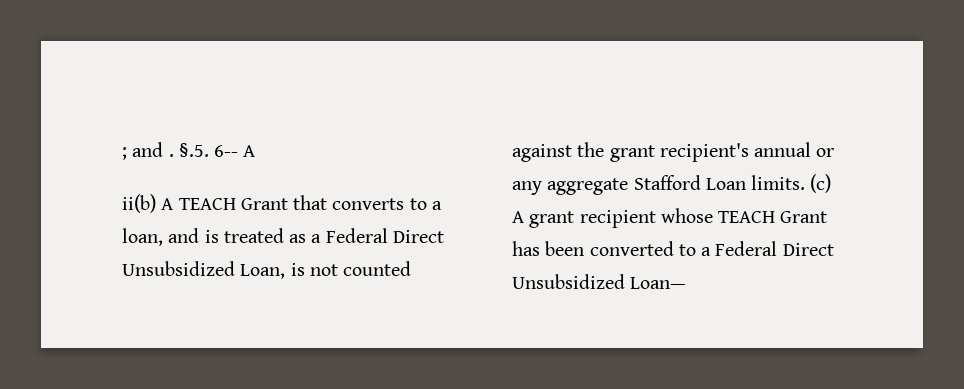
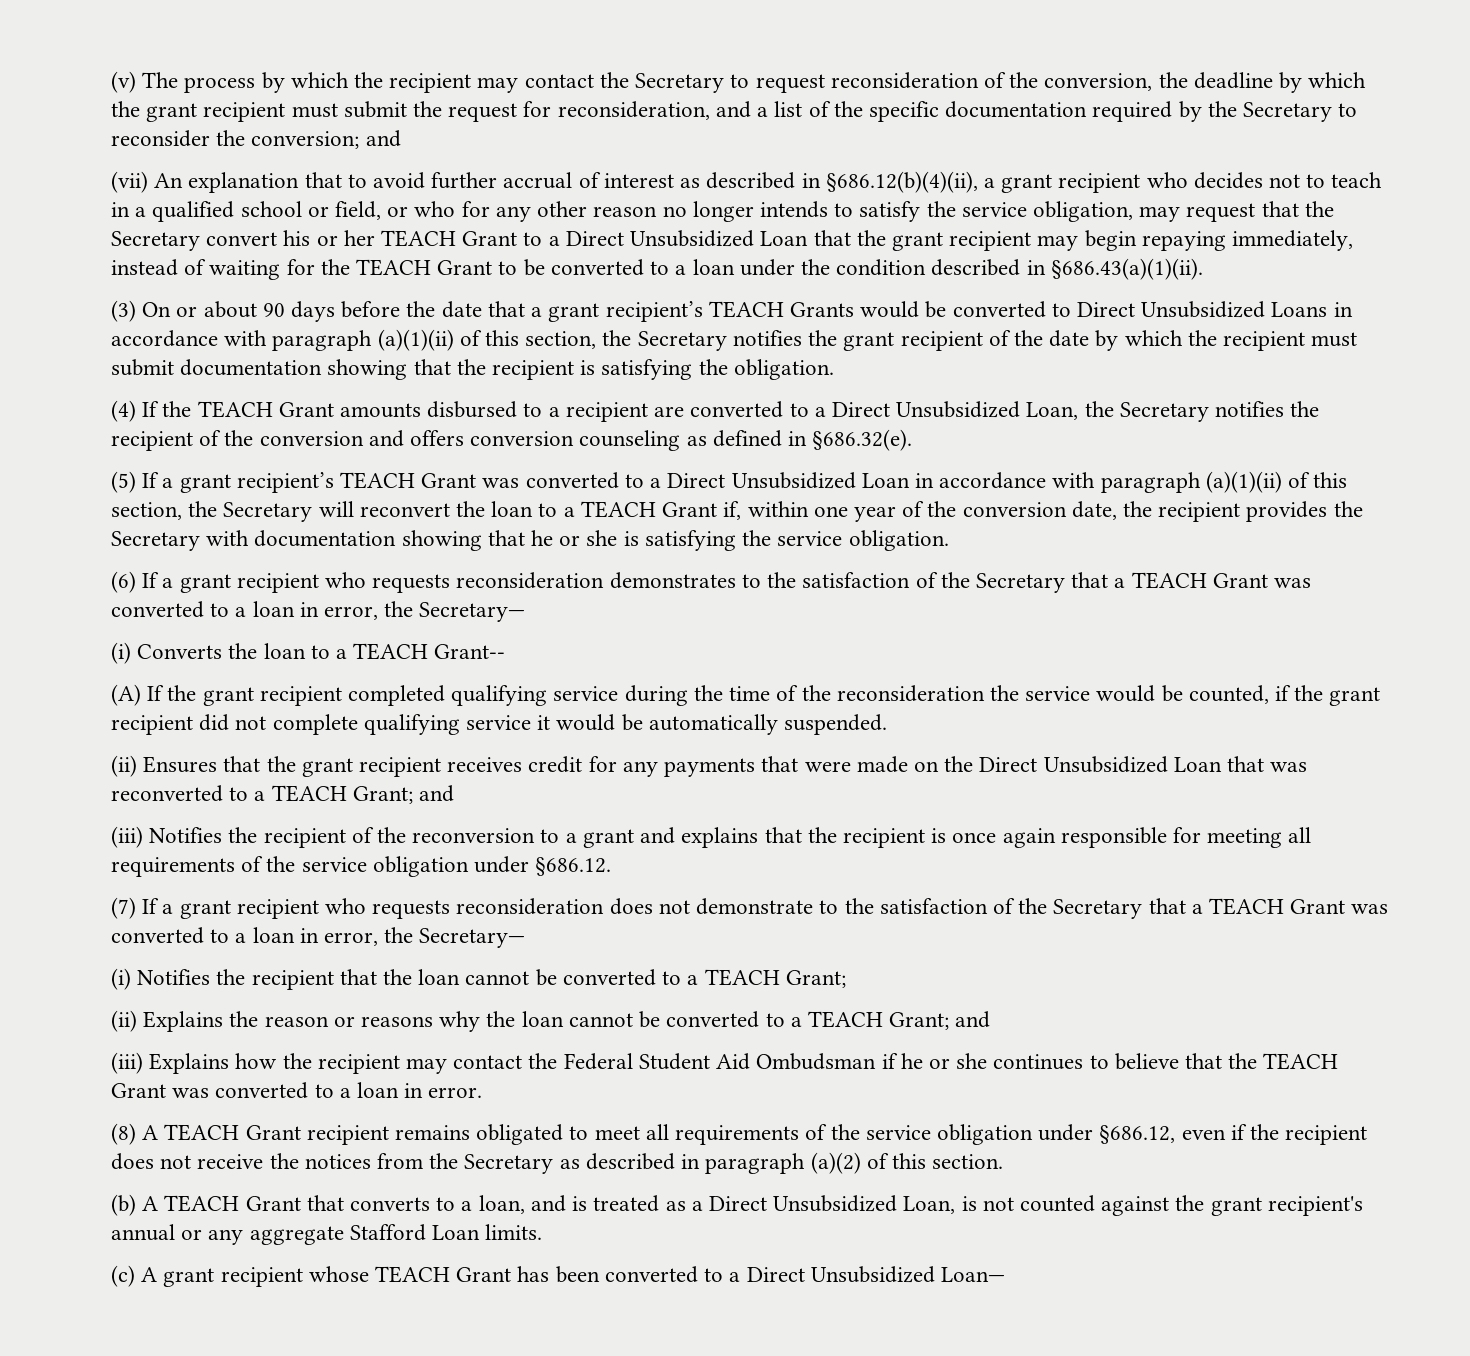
- ; and . §.5. 6-- A
- ii(b) A TEACH Grant that converts to a loan, and is treated as a Federal Direct Unsubsidized Loan, is not counted against the grant recipient's annual or any aggregate Stafford Loan limits. (c) A grant recipient whose TEACH Grant has been converted to a Federal Direct Unsubsidized Loan—
+ (v) The process by which the recipient may contact the Secretary to request reconsideration of the conversion, the deadline by which the grant recipient must submit the request for reconsideration, and a list of the specific documentation required by the Secretary to reconsider the conversion; and
+ (vii) An explanation that to avoid further accrual of interest as described in §686.12(b)(4)(ii), a grant recipient who decides not to teach in a qualified school or field, or who for any other reason no longer intends to satisfy the service obligation, may request that the Secretary convert his or her TEACH Grant to a Direct Unsubsidized Loan that the grant recipient may begin repaying immediately, instead of waiting for the TEACH Grant to be converted to a loan under the condition described in §686.43(a)(1)(ii).
+ (3) On or about 90 days before the date that a grant recipient’s TEACH Grants would be converted to Direct Unsubsidized Loans in accordance with paragraph (a)(1)(ii) of this section, the Secretary notifies the grant recipient of the date by which the recipient must submit documentation showing that the recipient is satisfying the obligation.
+ (4) If the TEACH Grant amounts disbursed to a recipient are converted to a Direct Unsubsidized Loan, the Secretary notifies the recipient of the conversion and offers conversion counseling as defined in §686.32(e).
+ (5) If a grant recipient’s TEACH Grant was converted to a Direct Unsubsidized Loan in accordance with paragraph (a)(1)(ii) of this section, the Secretary will reconvert the loan to a TEACH Grant if, within one year of the conversion date, the recipient provides the Secretary with documentation showing that he or she is satisfying the service obligation.
+ (6) If a grant recipient who requests reconsideration demonstrates to the satisfaction of the Secretary that a TEACH Grant was converted to a loan in error, the Secretary—
+ (i) Converts the loan to a TEACH Grant--
+ (A) If the grant recipient completed qualifying service during the time of the reconsideration the service would be counted, if the grant recipient did not complete qualifying service it would be automatically suspended.
+ (ii) Ensures that the grant recipient receives credit for any payments that were made on the Direct Unsubsidized Loan that was reconverted to a TEACH Grant; and
+ (iii) Notifies the recipient of the reconversion to a grant and explains that the recipient is once again responsible for meeting all requirements of the service obligation under §686.12.
+ (7) If a grant recipient who requests reconsideration does not demonstrate to the satisfaction of the Secretary that a TEACH Grant was converted to a loan in error, the Secretary—
+ (i) Notifies the recipient that the loan cannot be converted to a TEACH Grant;
+ (ii) Explains the reason or reasons why the loan cannot be converted to a TEACH Grant; and
+ (iii) Explains how the recipient may contact the Federal Student Aid Ombudsman if he or she continues to believe that the TEACH Grant was converted to a loan in error.
+ (8) A TEACH Grant recipient remains obligated to meet all requirements of the service obligation under §686.12, even if the recipient does not receive the notices from the Secretary as described in paragraph (a)(2) of this section.
+ (b) A TEACH Grant that converts to a loan, and is treated as a Direct Unsubsidized Loan, is not counted against the grant recipient's annual or any aggregate Stafford Loan limits.
+ (c) A grant recipient whose TEACH Grant has been converted to a Direct Unsubsidized Loan—

